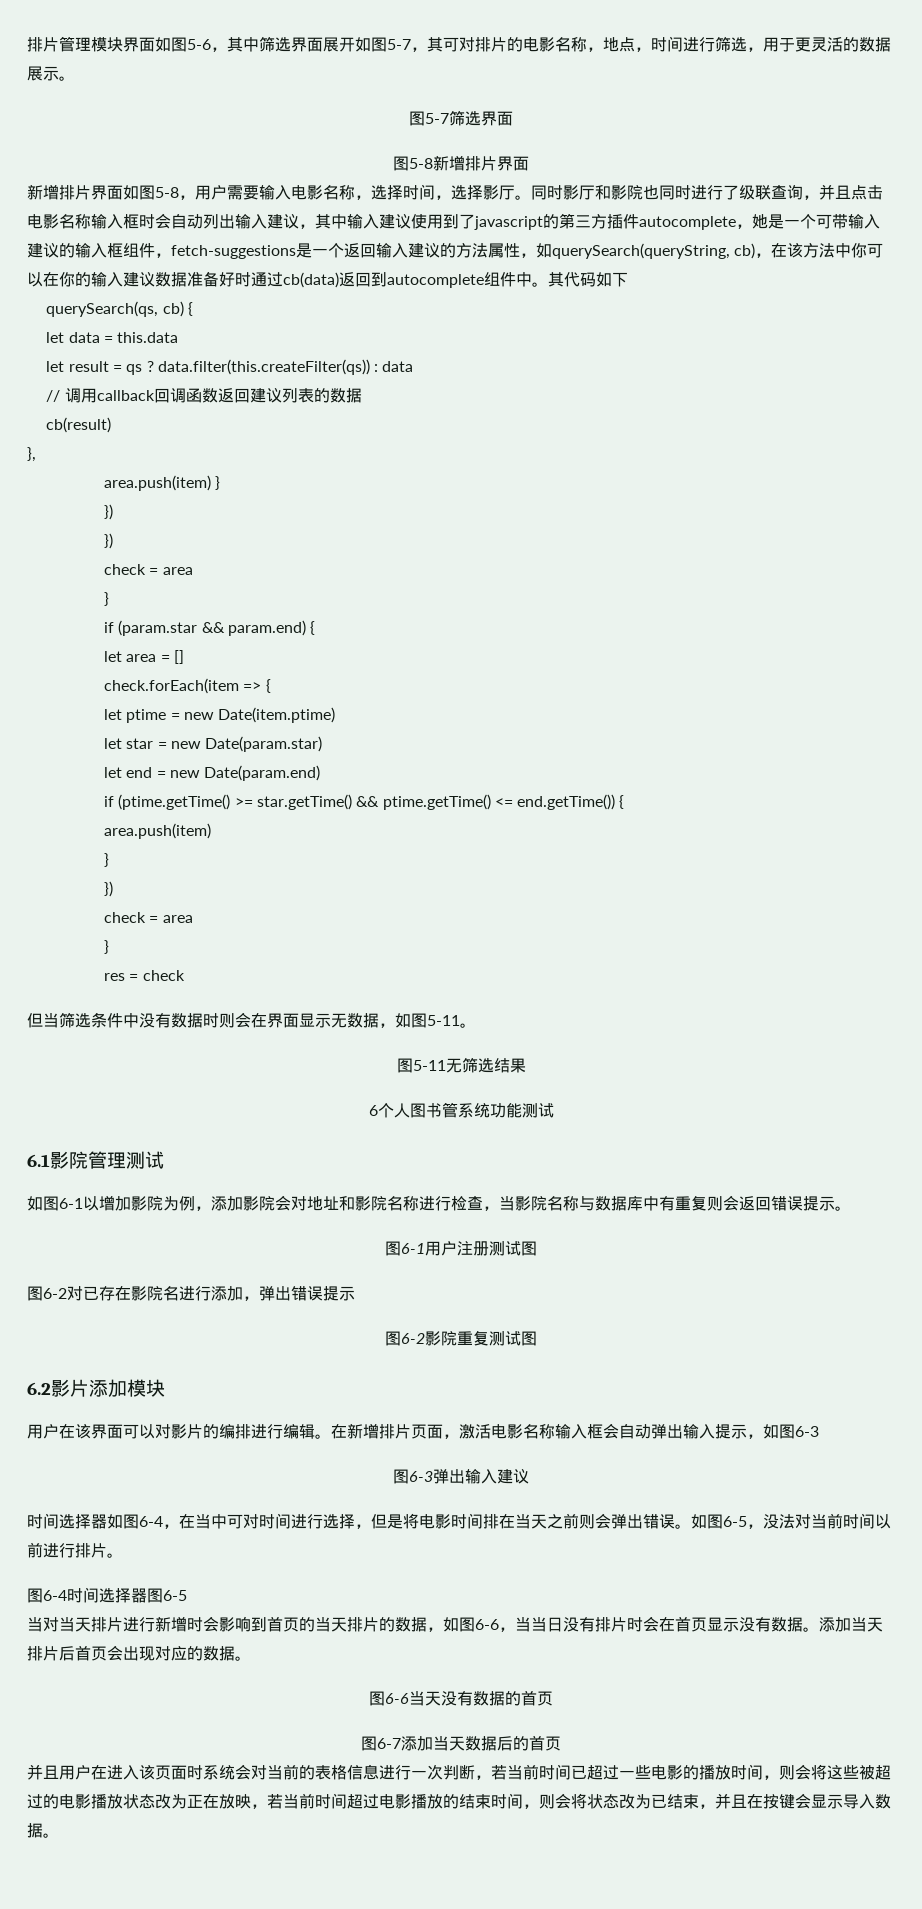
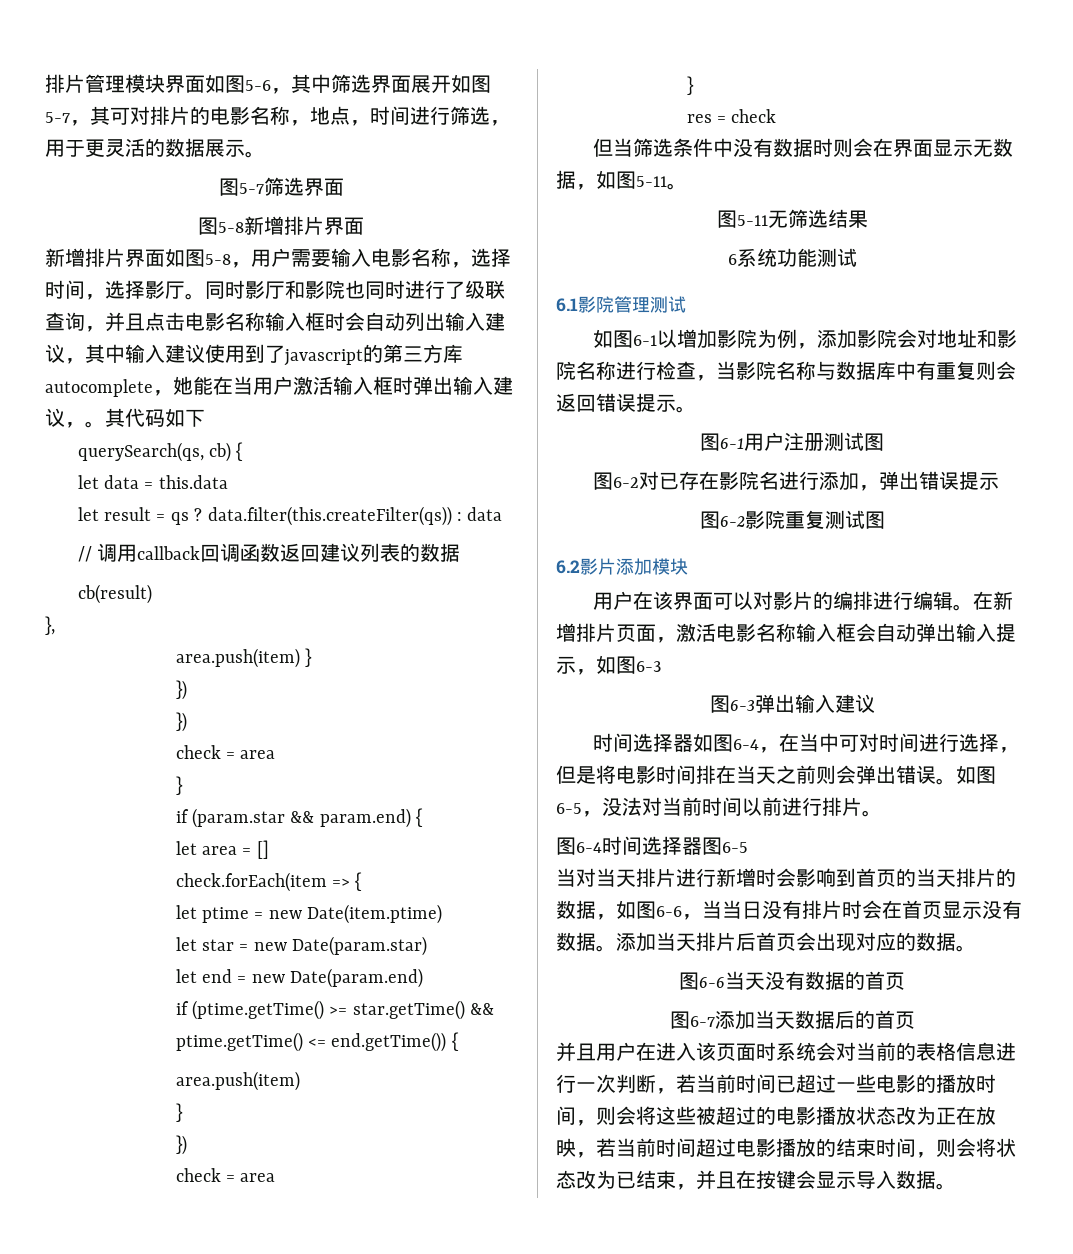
- 同时影厅和影院也同时进行了级联查询，并且点击电影名称输入框时会自动列出输入建议，其中输入建议使用到了javascript的第三方插件autocomplete，她是一个可带输入建议的输入框组件，fetch-suggestions是一个返回输入建议的方法属性，如querySearch(queryString, cb)，在该方法中你可以在你的输入建议数据准备好时通过cb(data)返回到autocomplete组件中。
+ 同时影厅和影院也同时进行了级联查询，并且点击电影名称输入框时会自动列出输入建议，其中输入建议使用到了javascript的第三方库autocomplete，她能在当用户激活输入框时弹出输入建议，。
- 6个人图书管系统功能测试
+ 6系统功能测试

